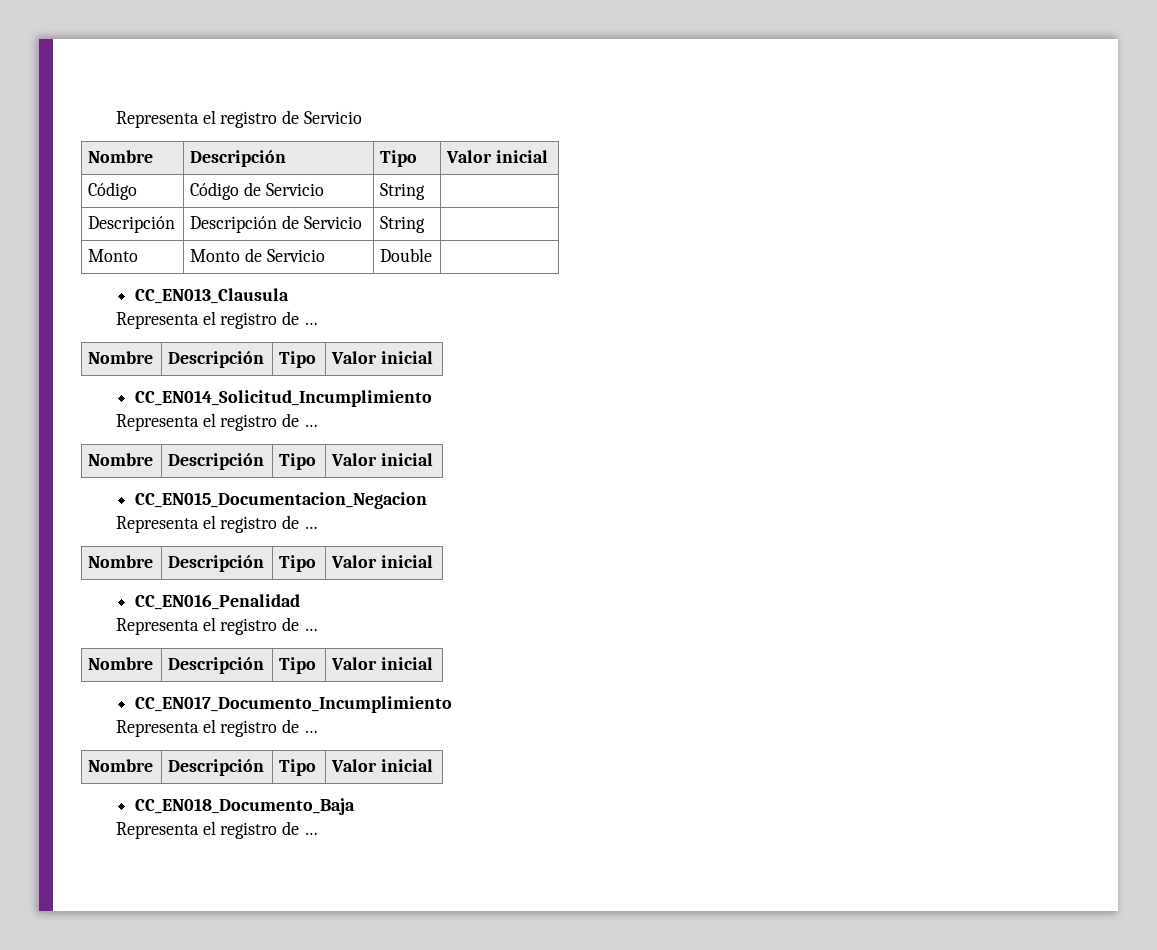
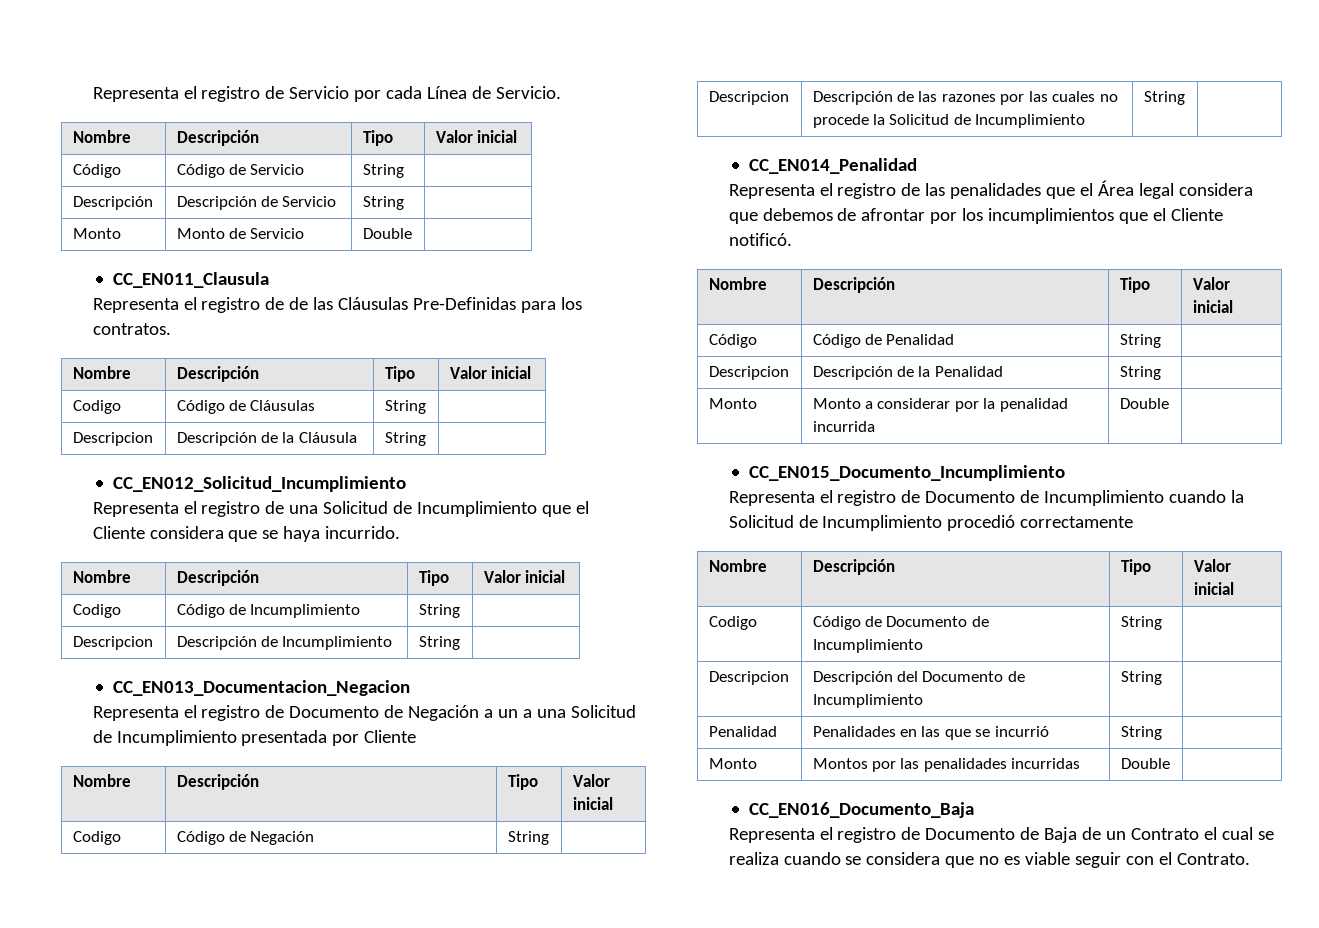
- Representa el registro de Servicio
+ Representa el registro de Servicio por cada Línea de Servicio.
- CC_EN013_Clausula
- Representa el registro de …
+ CC_EN011_Clausula
+ Representa el registro de de las Cláusulas Pre-Definidas para los contratos.
  Nombre | Descripción | Tipo | Valor inicial
- CC_EN014_Solicitud_Incumplimiento
- Representa el registro de …
+ Codigo | Código de Cláusulas | String |
+ Descripcion | Descripción de la Cláusula | String |
+ CC_EN012_Solicitud_Incumplimiento
+ Representa el registro de una Solicitud de Incumplimiento que el Cliente considera que se haya incurrido.
  Nombre | Descripción | Tipo | Valor inicial
- CC_EN015_Documentacion_Negacion
- Representa el registro de …
+ Codigo | Código de Incumplimiento | String |
+ Descripcion | Descripción de Incumplimiento | String |
+ CC_EN013_Documentacion_Negacion
+ Representa el registro de Documento de Negación a un a una Solicitud de Incumplimiento presentada por Cliente
  Nombre | Descripción | Tipo | Valor inicial
- CC_EN016_Penalidad
- Representa el registro de …
+ Codigo | Código de Negación | String |
+ Descripcion | Descripción de las razones por las cuales no procede la Solicitud de Incumplimiento | String |
+ CC_EN014_Penalidad
+ Representa el registro de las penalidades que el Área legal considera que debemos de afrontar por los incumplimientos que el Cliente notificó.
  Nombre | Descripción | Tipo | Valor inicial
- CC_EN017_Documento_Incumplimiento
- Representa el registro de …
+ Código | Código de Penalidad | String |
+ Descripcion | Descripción de la Penalidad | String |
+ Monto | Monto a considerar por la penalidad incurrida | Double |
+ CC_EN015_Documento_Incumplimiento
+ Representa el registro de Documento de Incumplimiento cuando la Solicitud de Incumplimiento procedió correctamente
  Nombre | Descripción | Tipo | Valor inicial
- CC_EN018_Documento_Baja
- Representa el registro de …
+ Codigo | Código de Documento de Incumplimiento | String |
+ Descripcion | Descripción del Documento de Incumplimiento | String |
+ Penalidad | Penalidades en las que se incurrió | String |
+ Monto | Montos por las penalidades incurridas | Double |
+ CC_EN016_Documento_Baja
+ Representa el registro de Documento de Baja de un Contrato el cual se realiza cuando se considera que no es viable seguir con el Contrato.

